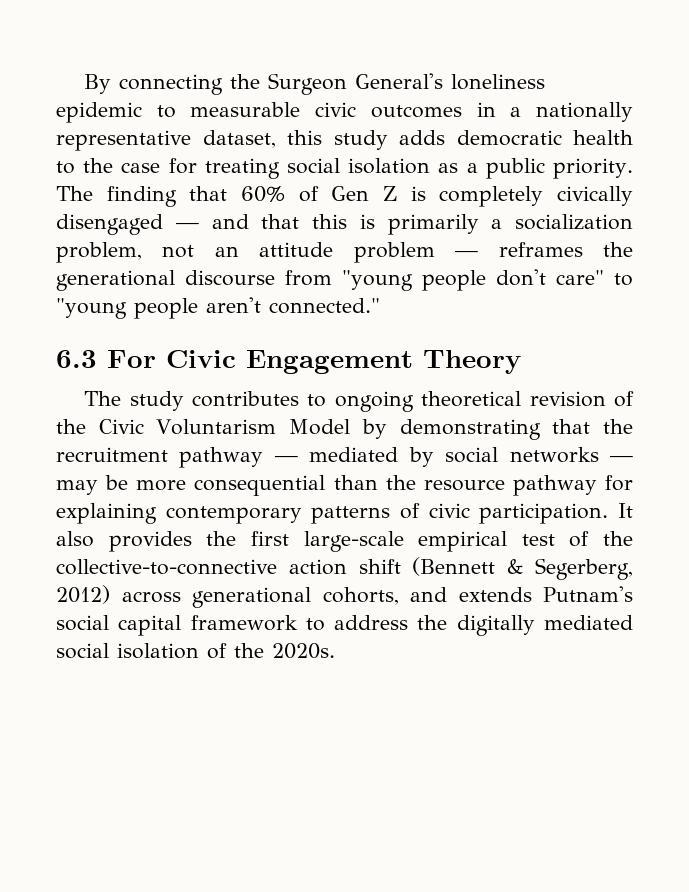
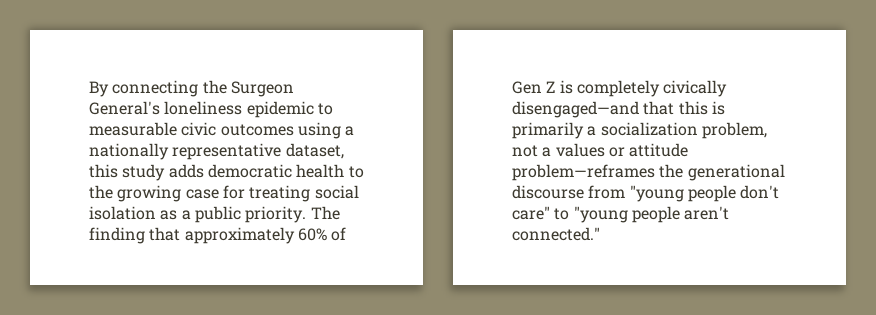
- By connecting the Surgeon General's loneliness epidemic to measurable civic outcomes in a nationally representative dataset, this study adds democratic health to the case for treating social isolation as a public priority.
+ By connecting the Surgeon General's loneliness epidemic to measurable civic outcomes using a nationally representative dataset, this study adds democratic health to the growing case for treating social isolation as a public priority.
- The finding that 60% of Gen Z is completely civically disengaged — and that this is primarily a socialization problem, not an attitude problem — reframes the generational discourse from "young people don't care" to "young people aren't connected."
+ The finding that approximately 60% of Gen Z is completely civically disengaged—and that this is primarily a socialization problem, not a values or attitude problem—reframes the generational discourse from "young people don't care" to "young people aren't connected."
- 6.3 For Civic Engagement Theory
- The study contributes to ongoing theoretical revision of the Civic Voluntarism Model by demonstrating that the recruitment pathway — mediated by social networks — may be more consequential than the resource pathway for explaining contemporary patterns of civic participation. It also provides the first large-scale empirical test of the collective-to-connective action shift (Bennett & Segerberg, 2012) across generational cohorts, and extends Putnam's social capital framework to address the digitally mediated social isolation of the 2020s.

